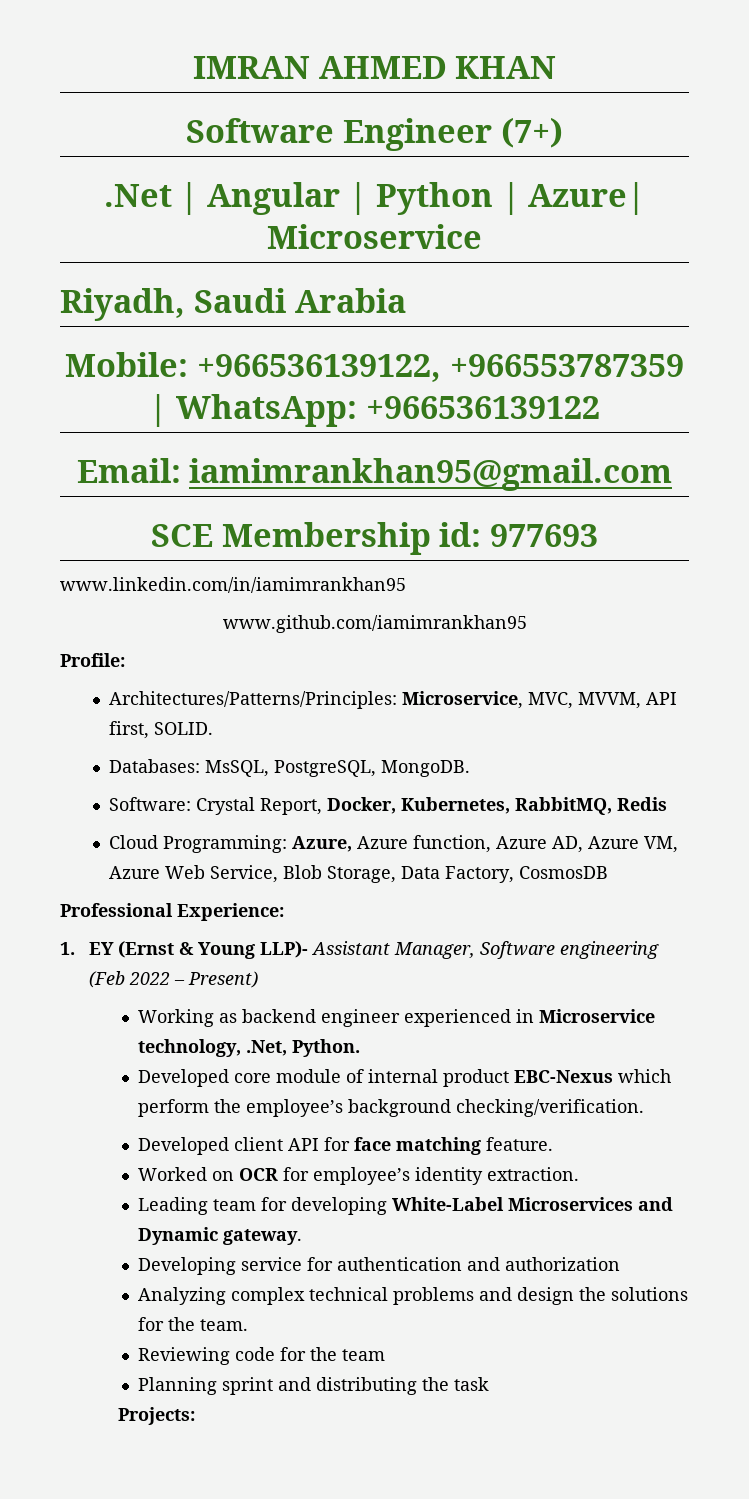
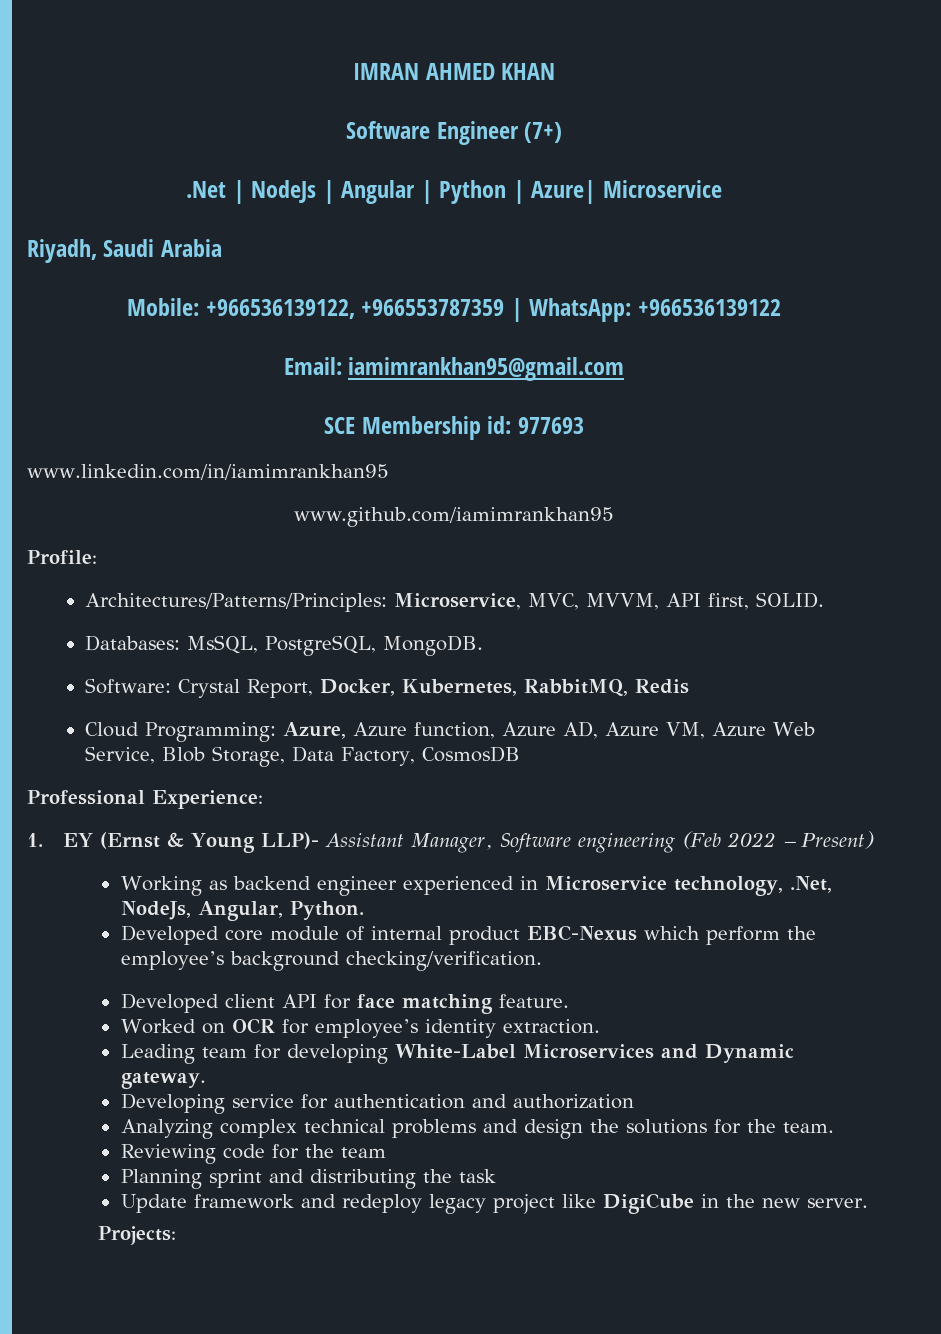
- .Net | Angular | Python | Azure| Microservice
+ .Net | NodeJs | Angular | Python | Azure| Microservice
- Working as backend engineer experienced in Microservice technology, .Net, Python.
+ Working as backend engineer experienced in Microservice technology, .Net, NodeJs, Angular, Python.
+ Update framework and redeploy legacy project like DigiCube in the new server.

